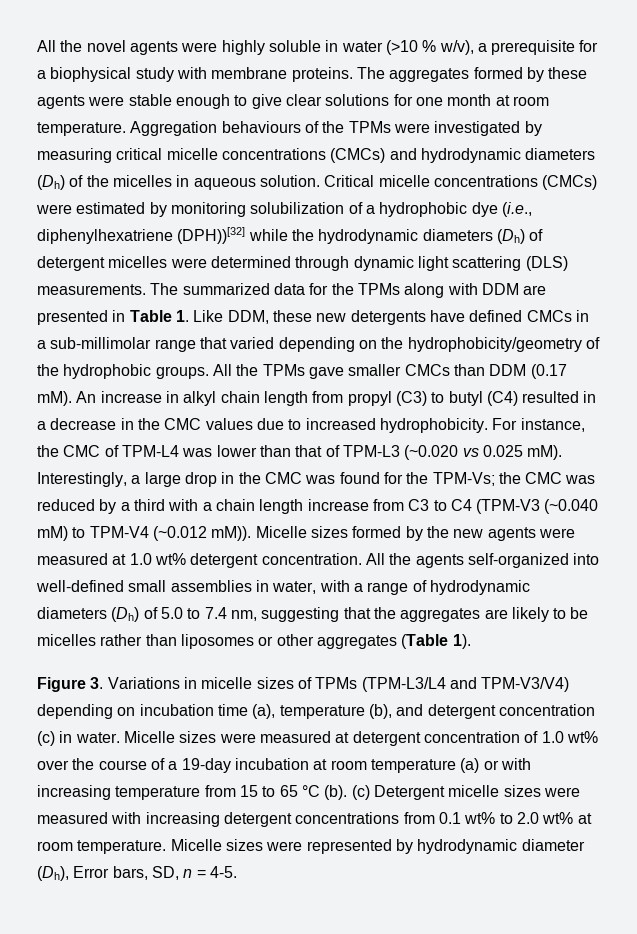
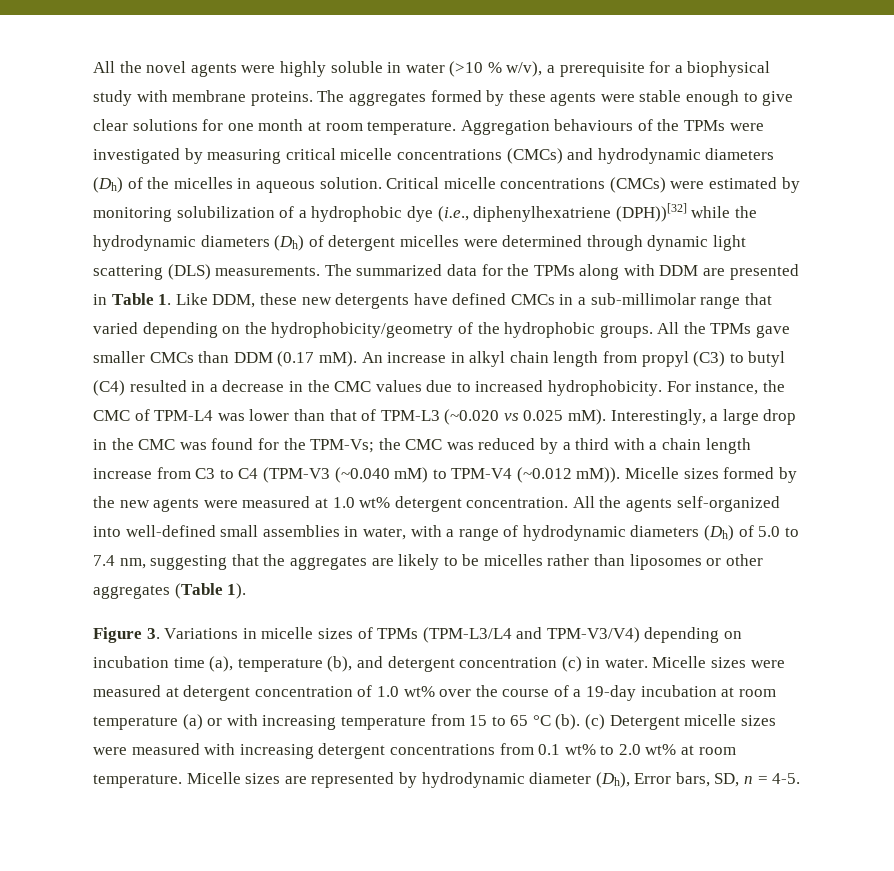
- Micelle sizes were represented by hydrodynamic diameter (Dh), Error bars, SD, n = 4-5.
+ Micelle sizes are represented by hydrodynamic diameter (Dh), Error bars, SD, n = 4-5.

